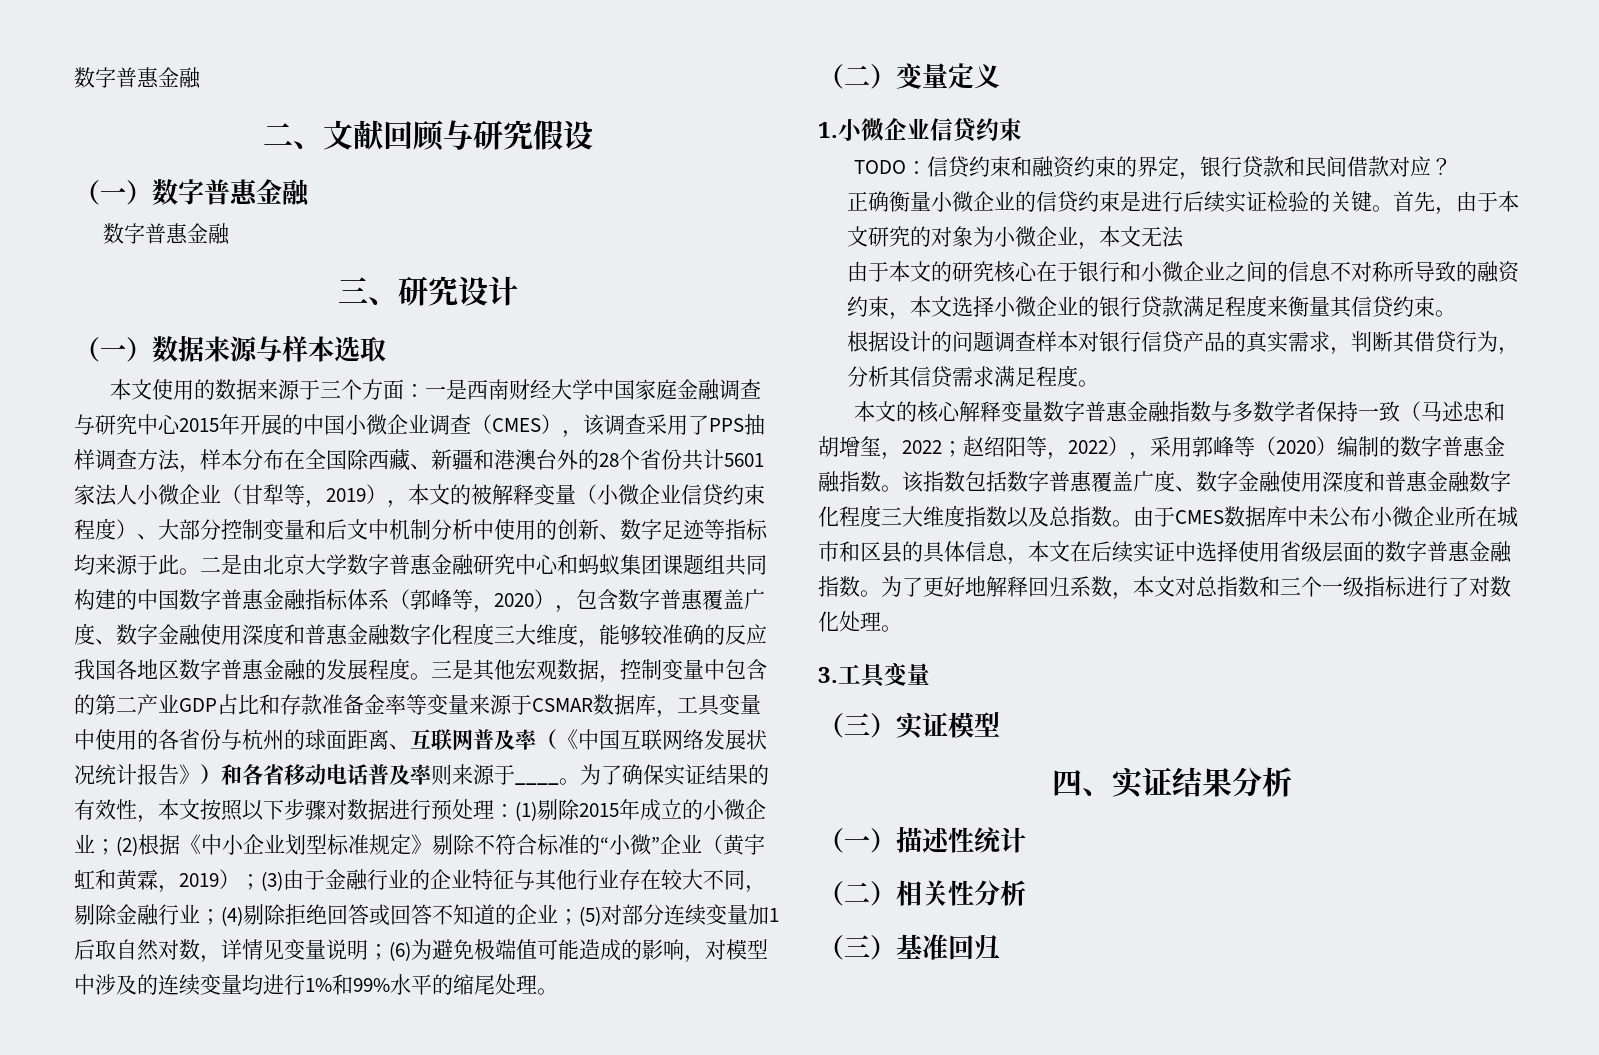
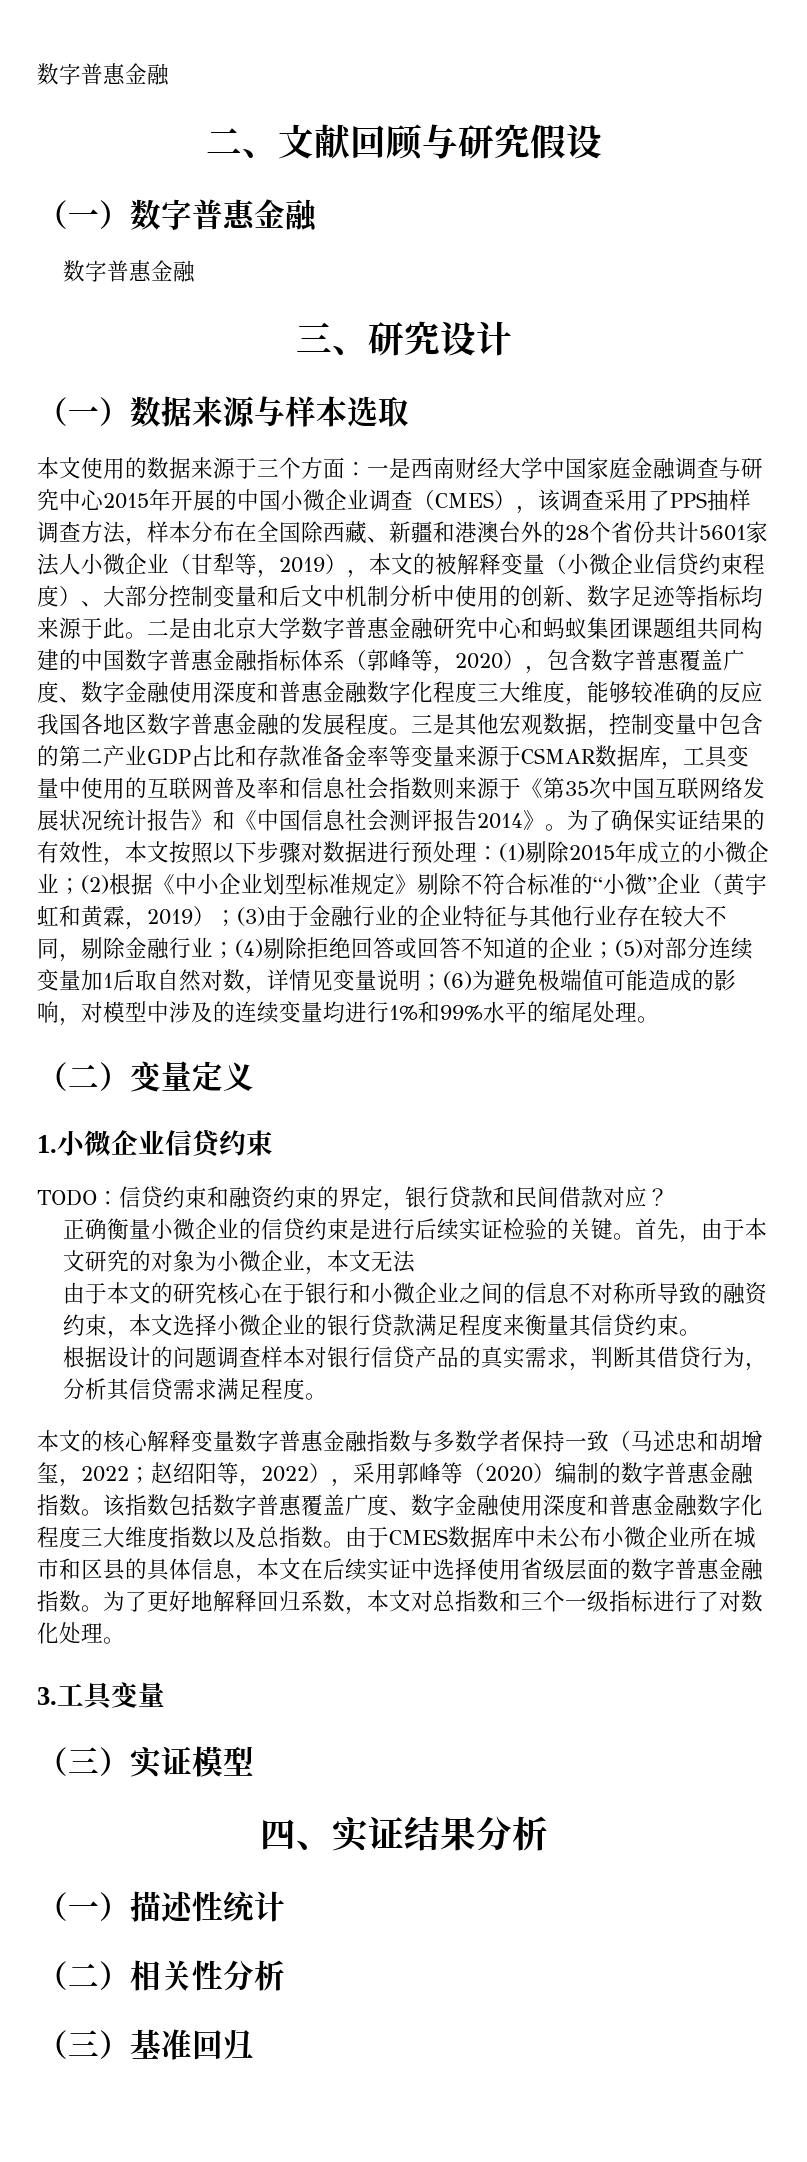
- 三是其他宏观数据，控制变量中包含的第二产业GDP占比和存款准备金率等变量来源于CSMAR数据库，工具变量中使用的各省份与杭州的球面距离、互联网普及率（《中国互联网络发展状况统计报告》）和各省移动电话普及率则来源于____。
+ 三是其他宏观数据，控制变量中包含的第二产业GDP占比和存款准备金率等变量来源于CSMAR数据库，工具变量中使用的互联网普及率和信息社会指数则来源于《第35次中国互联网络发展状况统计报告》和《中国信息社会测评报告2014》。

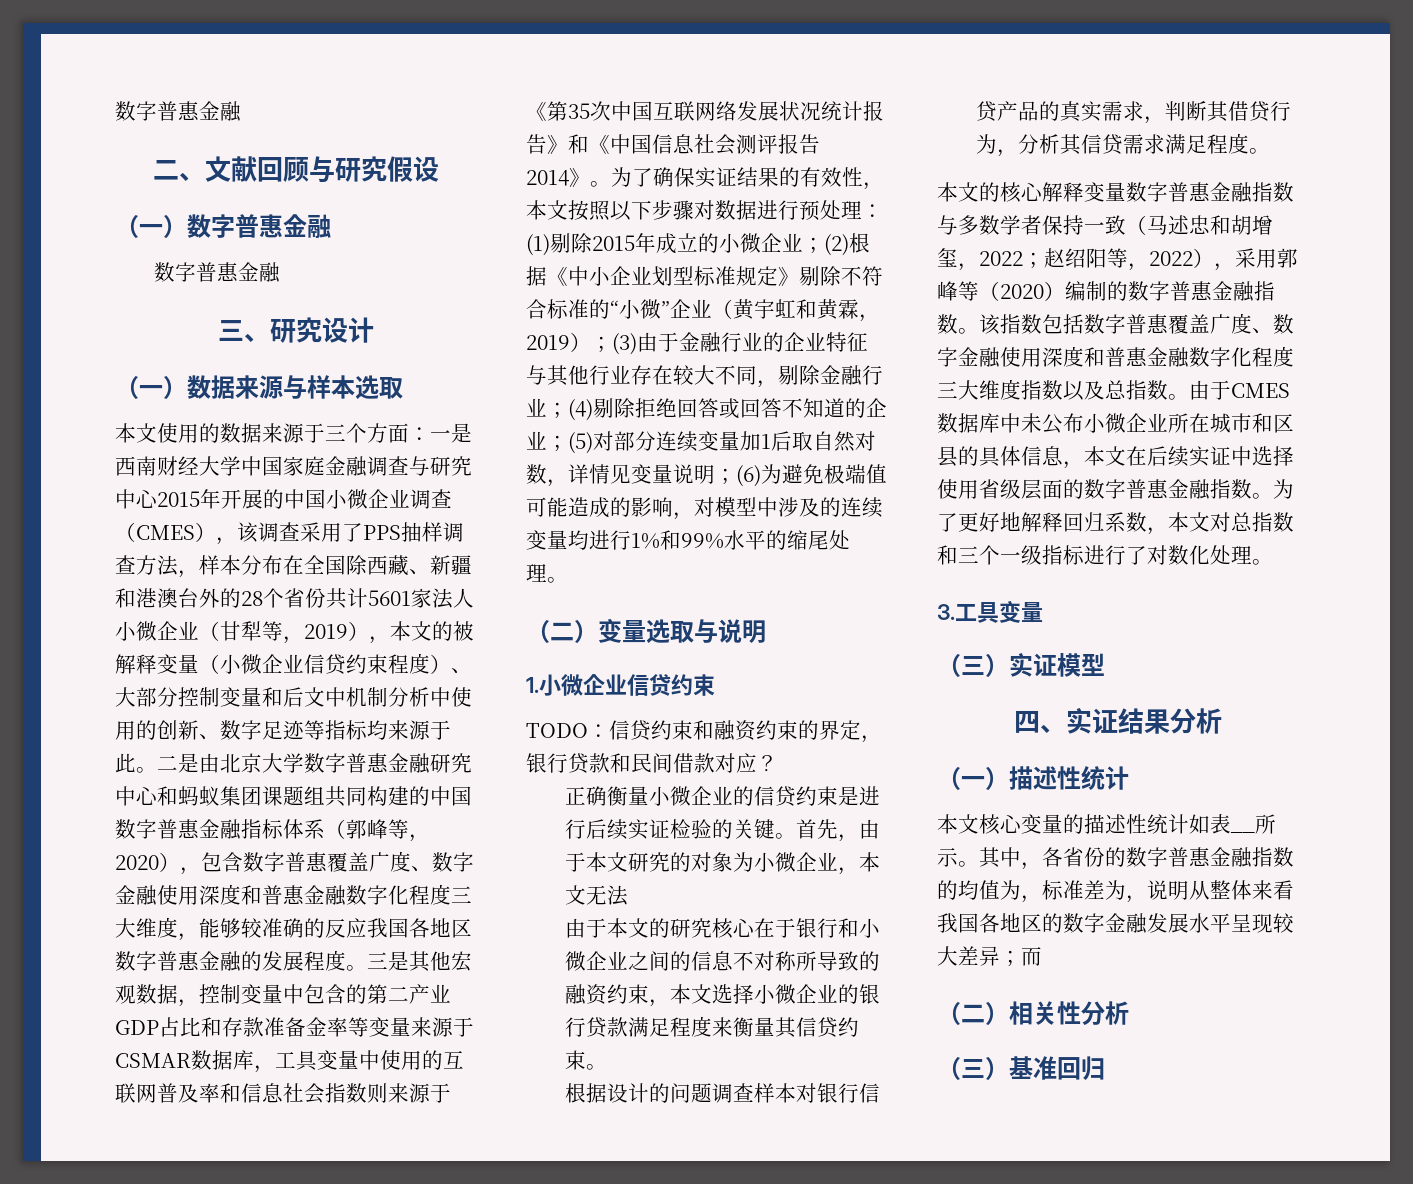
- （二）变量定义
+ （二）变量选取与说明
+ 本文核心变量的描述性统计如表__所示。其中，各省份的数字普惠金融指数的均值为，标准差为，说明从整体来看我国各地区的数字金融发展水平呈现较大差异；而

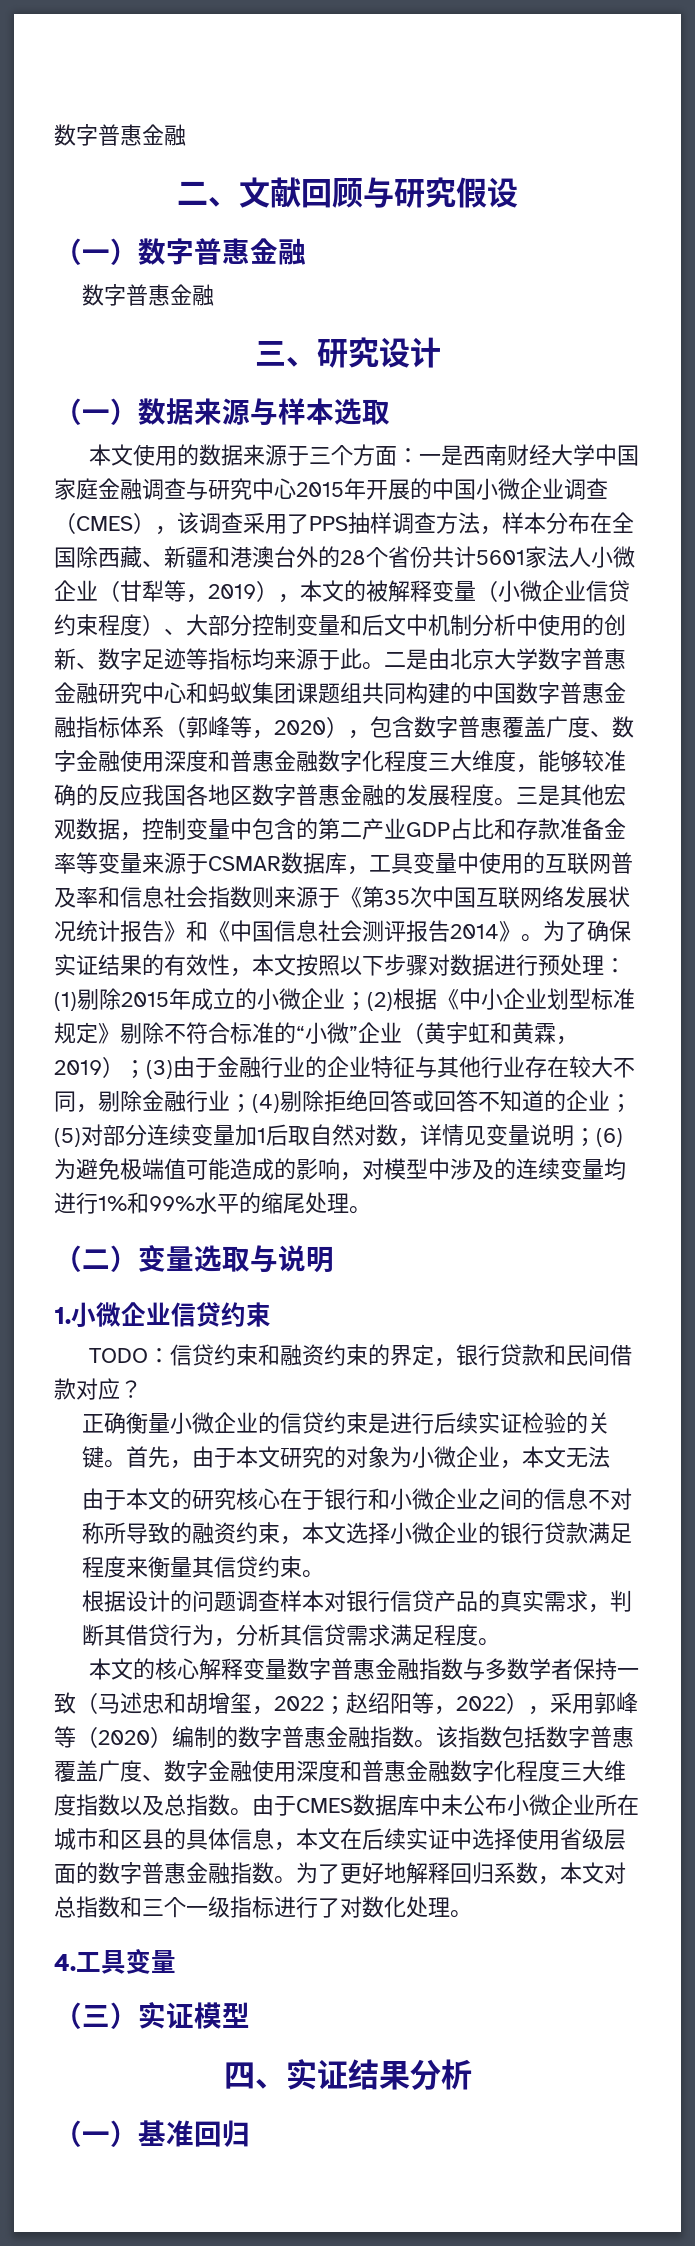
- 3.工具变量
+ 4.工具变量
- （一）描述性统计
- 本文核心变量的描述性统计如表__所示。其中，各省份的数字普惠金融指数的均值为，标准差为，说明从整体来看我国各地区的数字金融发展水平呈现较大差异；而
- （二）相关性分析
- （三）基准回归
+ （一）基准回归

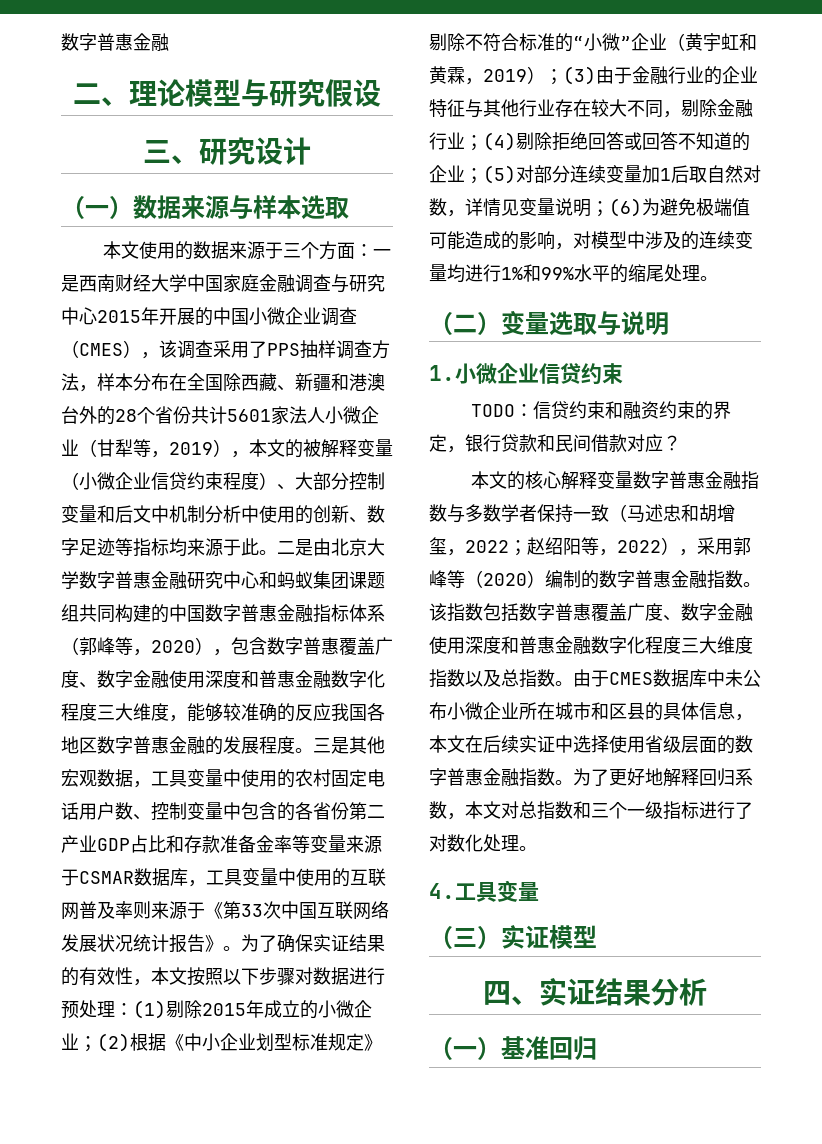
- 二、文献回顾与研究假设
+ 二、理论模型与研究假设
- （一）数字普惠金融
- 数字普惠金融
- 三是其他宏观数据，控制变量中包含的第二产业GDP占比和存款准备金率等变量来源于CSMAR数据库，工具变量中使用的互联网普及率和信息社会指数则来源于《第35次中国互联网络发展状况统计报告》和《中国信息社会测评报告2014》。
+ 三是其他宏观数据，工具变量中使用的农村固定电话用户数、控制变量中包含的各省份第二产业GDP占比和存款准备金率等变量来源于CSMAR数据库，工具变量中使用的互联网普及率则来源于《第33次中国互联网络发展状况统计报告》。
- 正确衡量小微企业的信贷约束是进行后续实证检验的关键。首先，由于本文研究的对象为小微企业，本文无法
- 由于本文的研究核心在于银行和小微企业之间的信息不对称所导致的融资约束，本文选择小微企业的银行贷款满足程度来衡量其信贷约束。
- 根据设计的问题调查样本对银行信贷产品的真实需求，判断其借贷行为，分析其信贷需求满足程度。

